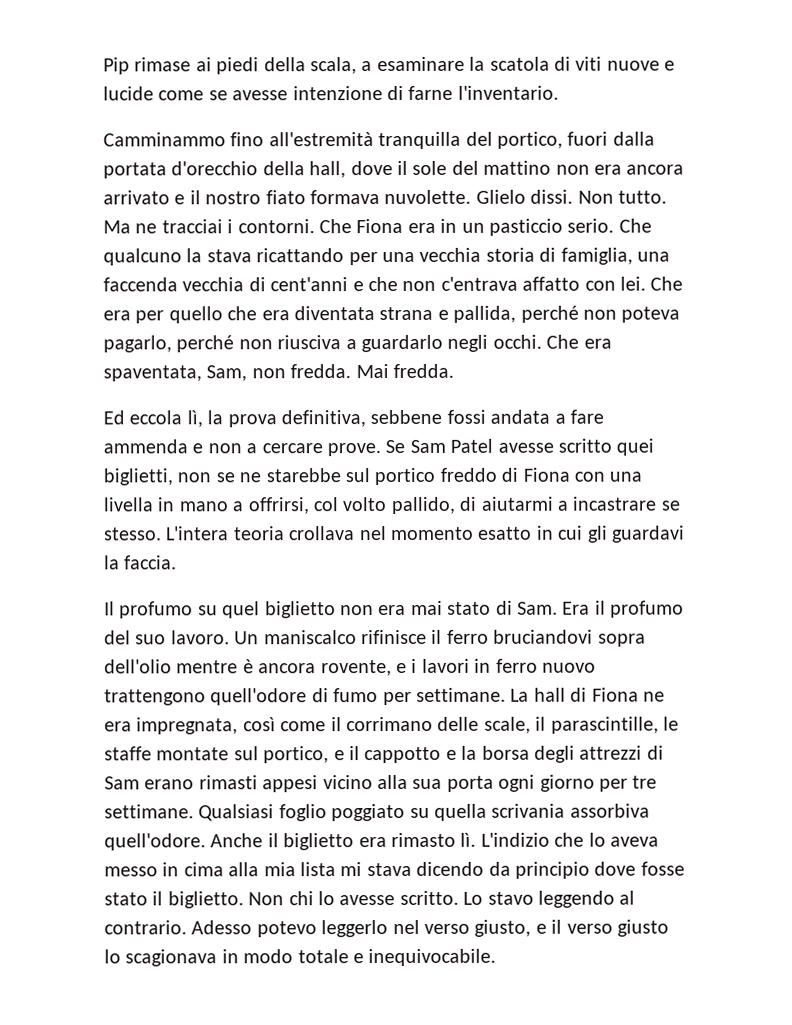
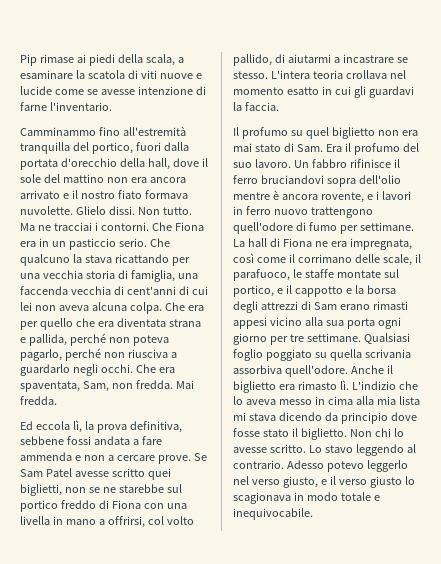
- Che qualcuno la stava ricattando per una vecchia storia di famiglia, una faccenda vecchia di cent'anni e che non c'entrava affatto con lei.
+ Che qualcuno la stava ricattando per una vecchia storia di famiglia, una faccenda vecchia di cent'anni di cui lei non aveva alcuna colpa.
- Un maniscalco rifinisce il ferro bruciandovi sopra dell'olio mentre è ancora rovente, e i lavori in ferro nuovo trattengono quell'odore di fumo per settimane.
+ Un fabbro rifinisce il ferro bruciandovi sopra dell'olio mentre è ancora rovente, e i lavori in ferro nuovo trattengono quell'odore di fumo per settimane.
- La hall di Fiona ne era impregnata, così come il corrimano delle scale, il parascintille, le staffe montate sul portico, e il cappotto e la borsa degli attrezzi di Sam erano rimasti appesi vicino alla sua porta ogni giorno per tre settimane.
+ La hall di Fiona ne era impregnata, così come il corrimano delle scale, il parafuoco, le staffe montate sul portico, e il cappotto e la borsa degli attrezzi di Sam erano rimasti appesi vicino alla sua porta ogni giorno per tre settimane.

